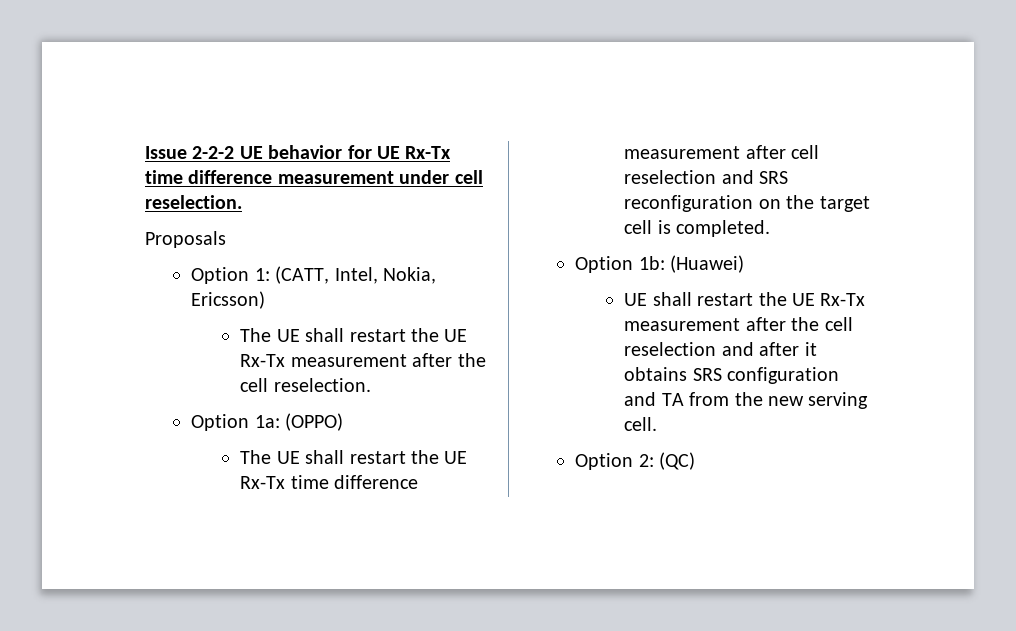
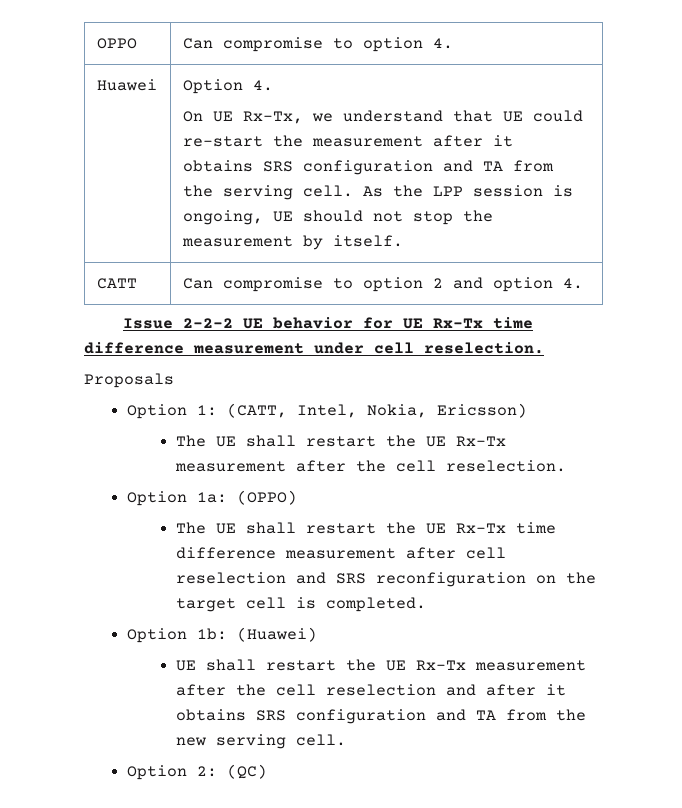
+ OPPO | Can compromise to option 4.
+ Huawei | Option 4.
+ On UE Rx-Tx, we understand that UE could re-start the measurement after it obtains SRS configuration and TA from the serving cell. As the LPP session is ongoing, UE should not stop the measurement by itself.
+ CATT | Can compromise to option 2 and option 4.

